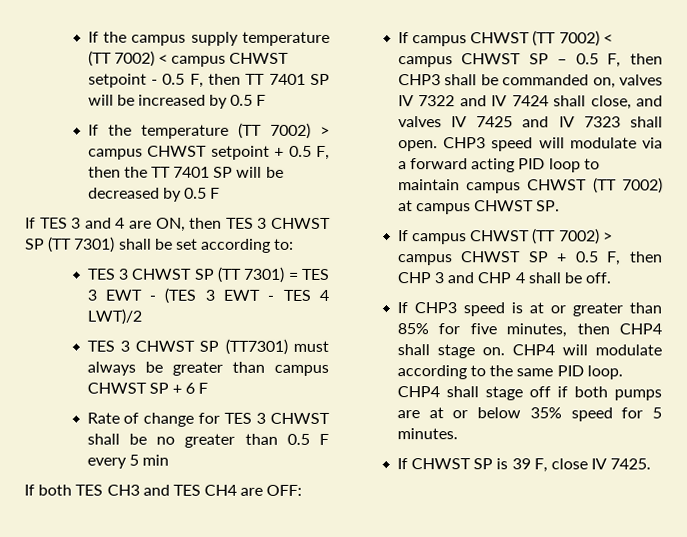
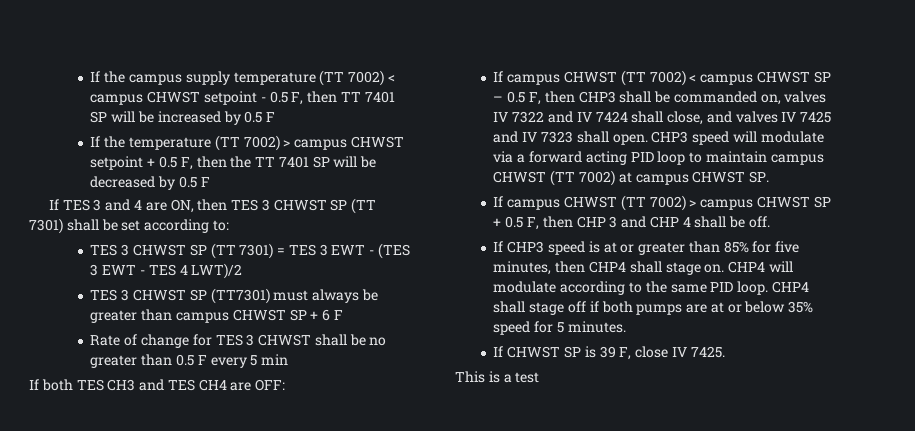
+ This is a test

